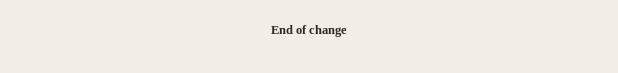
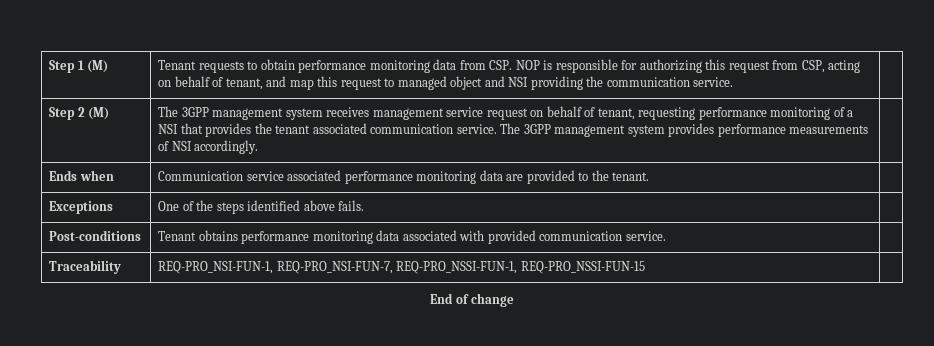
+ Step 1 (M) | Tenant requests to obtain performance monitoring data from CSP. NOP is responsible for authorizing this request from CSP, acting on behalf of tenant, and map this request to managed object and NSI providing the communication service. |
+ Step 2 (M) | The 3GPP management system receives management service request on behalf of tenant, requesting performance monitoring of a NSI that provides the tenant associated communication service. The 3GPP management system provides performance measurements of NSI accordingly. |
+ Ends when | Communication service associated performance monitoring data are provided to the tenant. |
+ Exceptions | One of the steps identified above fails. |
+ Post-conditions | Tenant obtains performance monitoring data associated with provided communication service. |
+ Traceability | REQ-PRO_NSI-FUN-1, REQ-PRO_NSI-FUN-7, REQ-PRO_NSSI-FUN-1, REQ-PRO_NSSI-FUN-15 |

